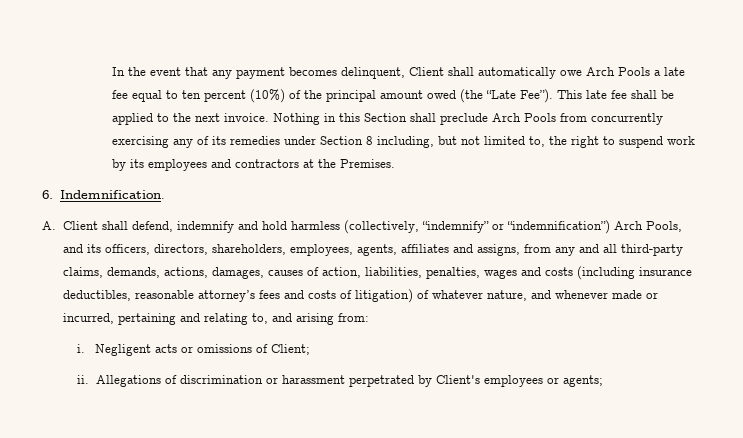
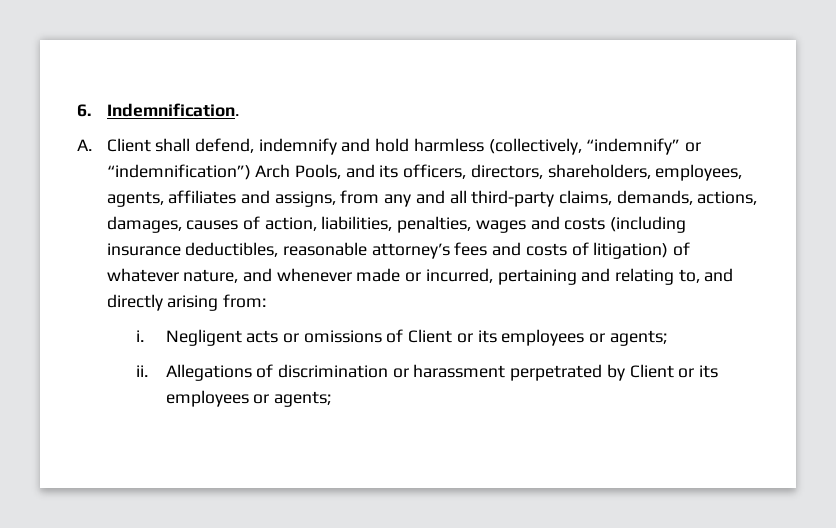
- In the event that any payment becomes delinquent, Client shall automatically owe Arch Pools a late fee equal to ten percent (10%) of the principal amount owed (the “Late Fee”). This late fee shall be applied to the next invoice. Nothing in this Section shall preclude Arch Pools from concurrently exercising any of its remedies under Section 8 including, but not limited to, the right to suspend work by its employees and contractors at the Premises.
- A. Client shall defend, indemnify and hold harmless (collectively, “indemnify” or “indemnification”) Arch Pools, and its officers, directors, shareholders, employees, agents, affiliates and assigns, from any and all third-party claims, demands, actions, damages, causes of action, liabilities, penalties, wages and costs (including insurance deductibles, reasonable attorney’s fees and costs of litigation) of whatever nature, and whenever made or incurred, pertaining and relating to, and arising from:
+ A. Client shall defend, indemnify and hold harmless (collectively, “indemnify” or “indemnification”) Arch Pools, and its officers, directors, shareholders, employees, agents, affiliates and assigns, from any and all third-party claims, demands, actions, damages, causes of action, liabilities, penalties, wages and costs (including insurance deductibles, reasonable attorney’s fees and costs of litigation) of whatever nature, and whenever made or incurred, pertaining and relating to, and directly arising from:
- Negligent acts or omissions of Client;
+ Negligent acts or omissions of Client or its employees or agents;
- Allegations of discrimination or harassment perpetrated by Client's employees or agents;
+ Allegations of discrimination or harassment perpetrated by Client or its employees or agents;

